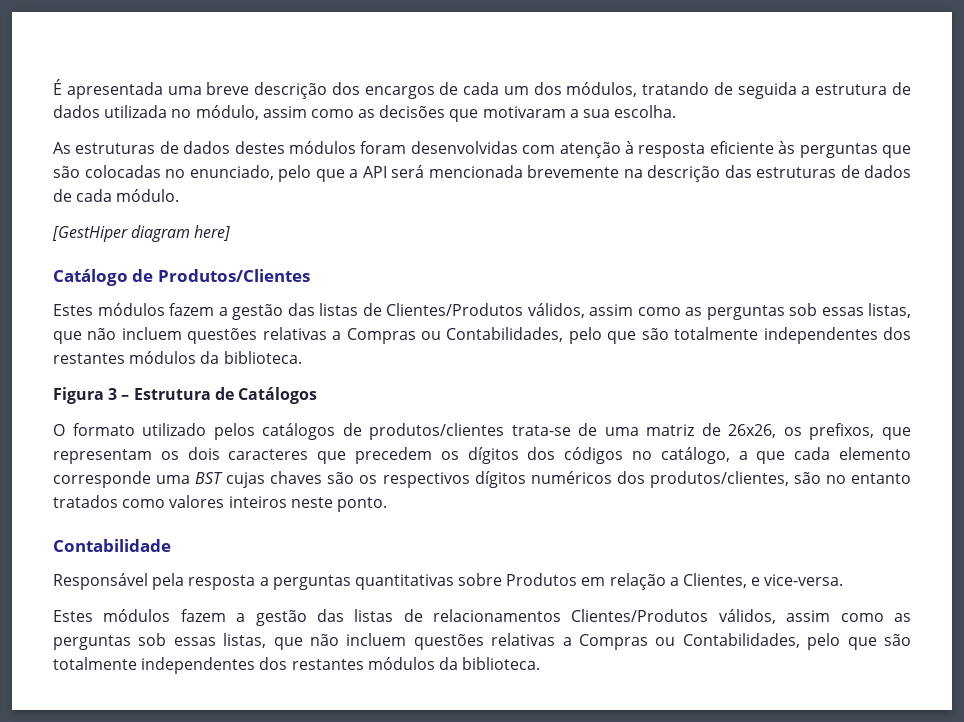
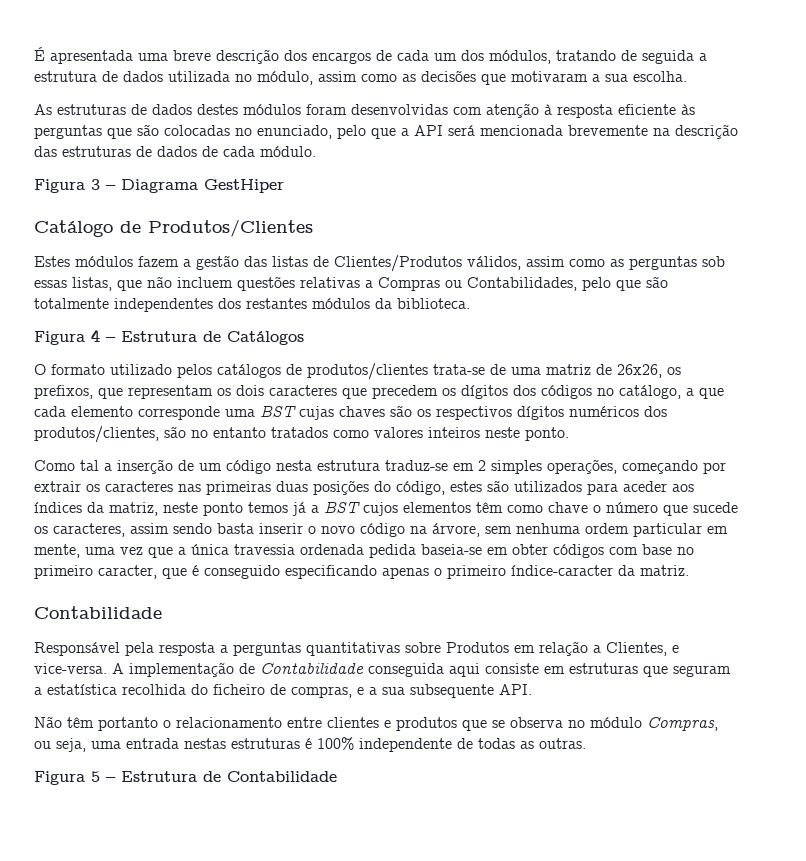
- [GestHiper diagram here]
+ Figura 3 – Diagrama GestHiper
- Figura 3 – Estrutura de Catálogos
+ Figura 4 – Estrutura de Catálogos
+ Como tal a inserção de um código nesta estrutura traduz-se em 2 simples operações, começando por extrair os caracteres nas primeiras duas posições do código, estes são utilizados para aceder aos índices da matriz, neste ponto temos já a BST cujos elementos têm como chave o número que sucede os caracteres, assim sendo basta inserir o novo código na árvore, sem nenhuma ordem particular em mente, uma vez que a única travessia ordenada pedida baseia-se em obter códigos com base no primeiro caracter, que é conseguido especificando apenas o primeiro índice-caracter da matriz.
- Responsável pela resposta a perguntas quantitativas sobre Produtos em relação a Clientes, e vice-versa.
- Estes módulos fazem a gestão das listas de relacionamentos Clientes/Produtos válidos, assim como as perguntas sob essas listas, que não incluem questões relativas a Compras ou Contabilidades, pelo que são totalmente independentes dos restantes módulos da biblioteca.
+ Responsável pela resposta a perguntas quantitativas sobre Produtos em relação a Clientes, e vice-versa. A implementação de Contabilidade conseguida aqui consiste em estruturas que seguram a estatística recolhida do ficheiro de compras, e a sua subsequente API.
+ Não têm portanto o relacionamento entre clientes e produtos que se observa no módulo Compras, ou seja, uma entrada nestas estruturas é 100% independente de todas as outras.
+ Figura 5 – Estrutura de Contabilidade

